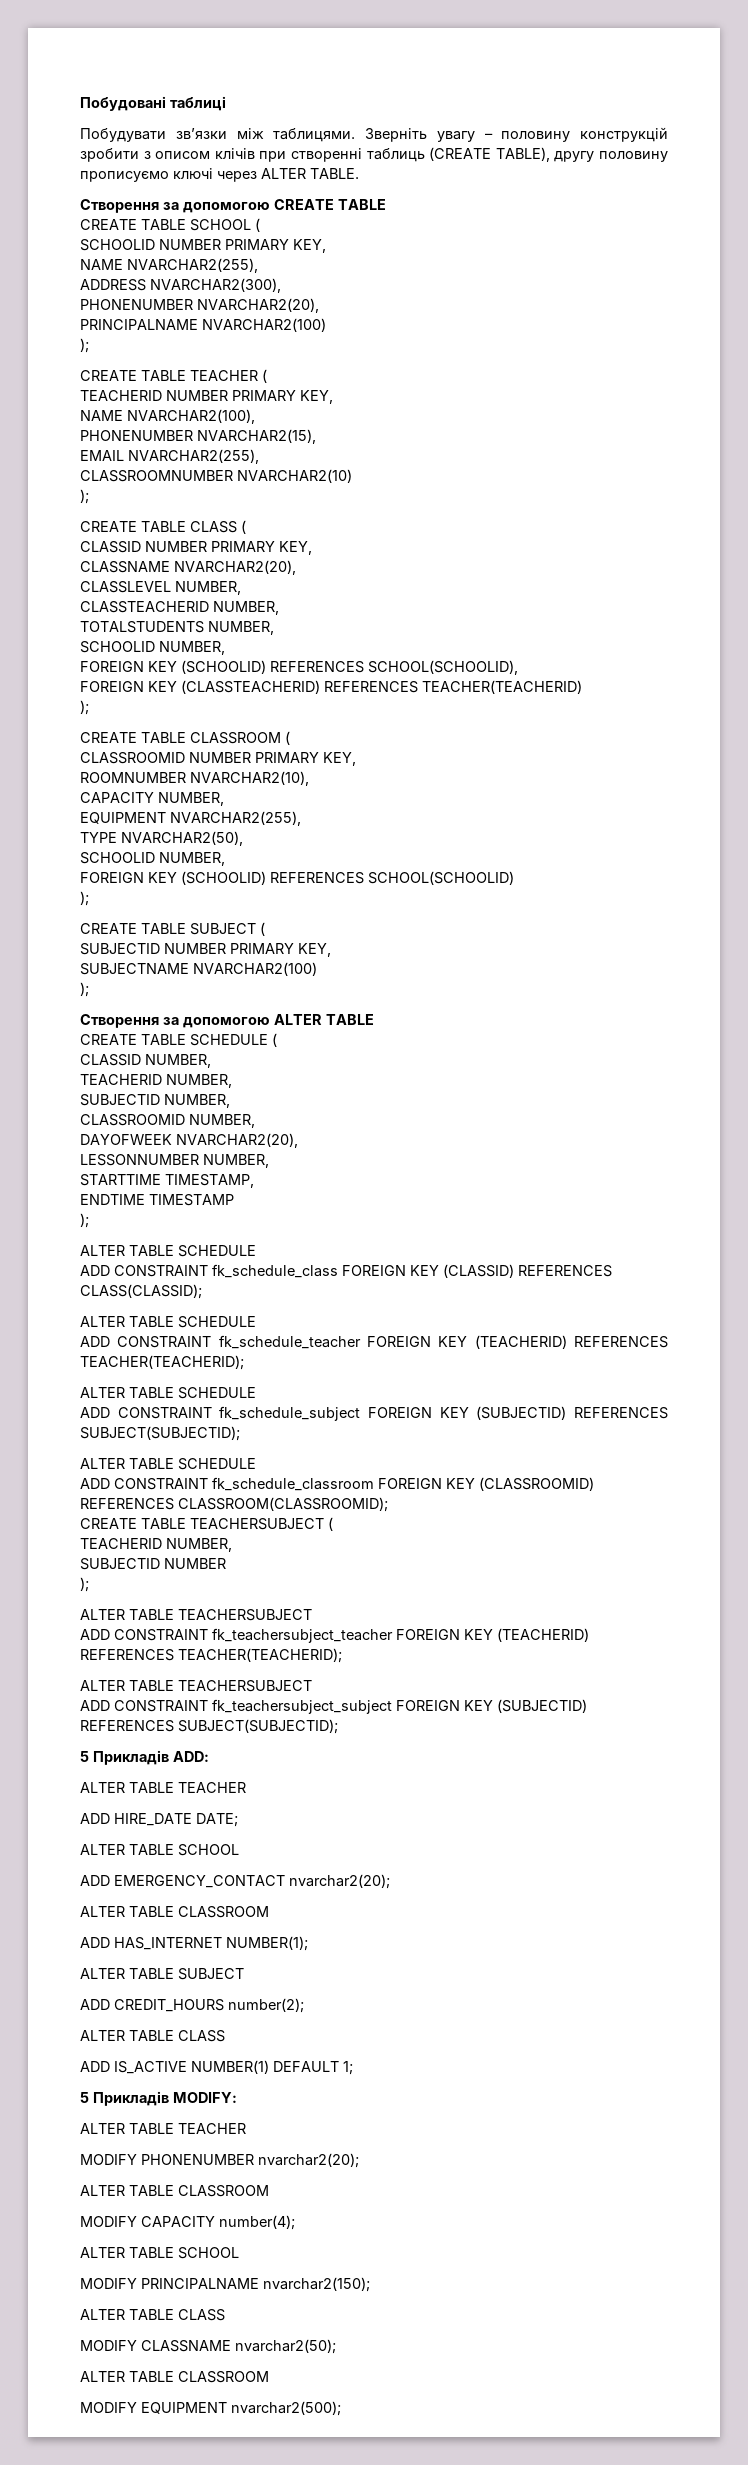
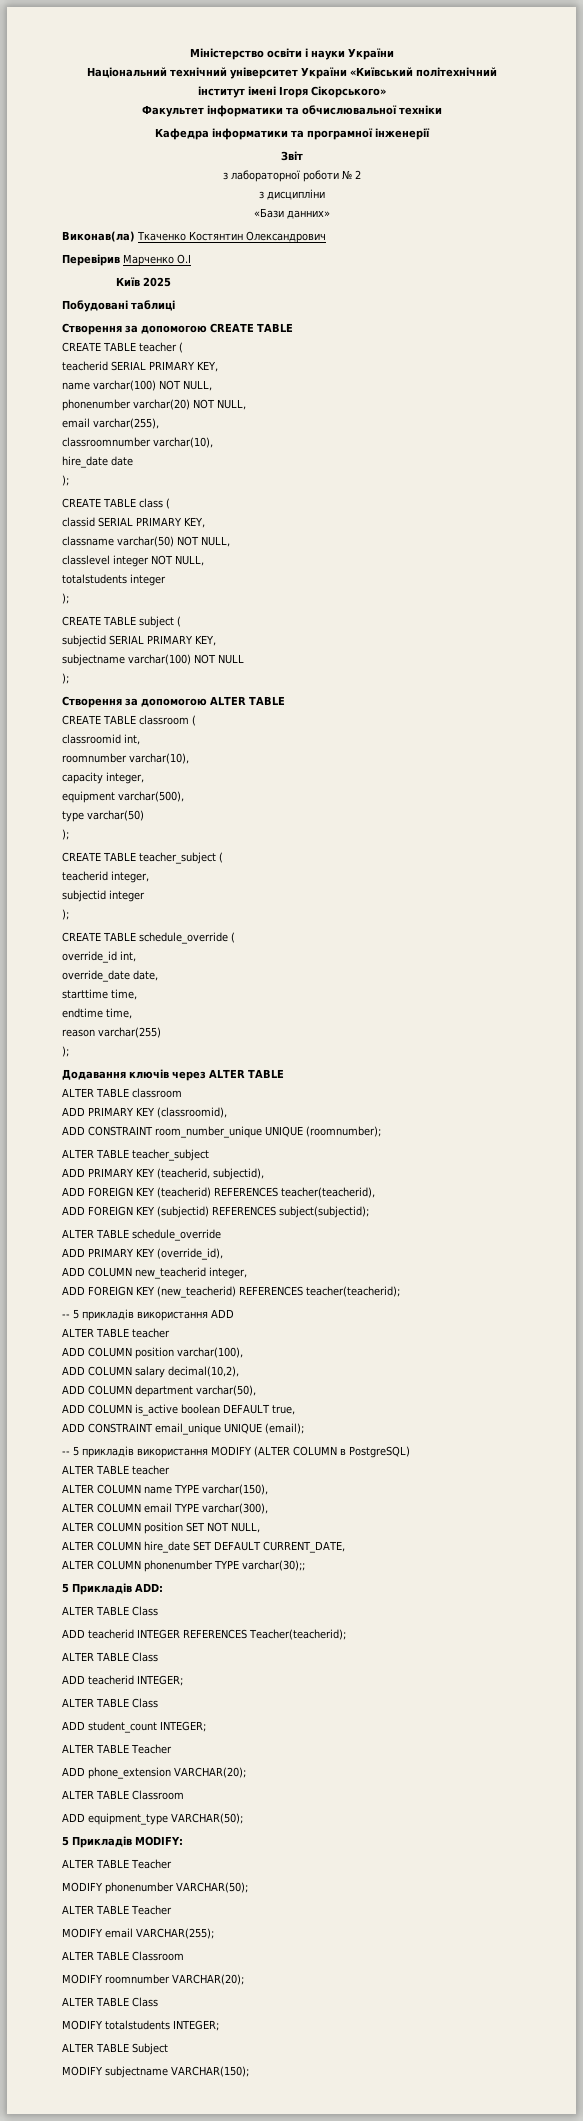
+ Міністерство освіти і науки України
+ Національний технічний університет України «Київський політехнічний інститут імені Ігоря Сікорського»
+ Факультет інформатики та обчислювальної техніки
+ Кафедра інформатики та програмної інженерії
+ Звіт
+ з лабораторної роботи № 2
+ з дисципліни
+ «Бази данних»
+ Виконав(ла) Ткаченко Костянтин Олександрович
+ Перевірив Марченко О.І
+ Київ 2025
  Побудовані таблиці
- Побудувати зв’язки між таблицями. Зверніть увагу – половину конструкцій зробити з описом клічів при створенні таблиць (CREATE TABLE), другу половину прописуємо ключі через ALTER TABLE.
- CREATE TABLE SCHOOL (
- SCHOOLID NUMBER PRIMARY KEY,
- NAME NVARCHAR2(255),
- ADDRESS NVARCHAR2(300),
- PHONENUMBER NVARCHAR2(20),
- PRINCIPALNAME NVARCHAR2(100)
+ CREATE TABLE teacher (
+ teacherid SERIAL PRIMARY KEY,
+ name varchar(100) NOT NULL,
+ phonenumber varchar(20) NOT NULL,
+ email varchar(255),
+ classroomnumber varchar(10),
+ hire_date date
  );
- CREATE TABLE TEACHER (
- TEACHERID NUMBER PRIMARY KEY,
- NAME NVARCHAR2(100),
- PHONENUMBER NVARCHAR2(15),
- EMAIL NVARCHAR2(255),
- CLASSROOMNUMBER NVARCHAR2(10)
+ CREATE TABLE class (
+ classid SERIAL PRIMARY KEY,
+ classname varchar(50) NOT NULL,
+ classlevel integer NOT NULL,
+ totalstudents integer
  );
- CREATE TABLE CLASS (
- CLASSID NUMBER PRIMARY KEY,
- CLASSNAME NVARCHAR2(20),
- CLASSLEVEL NUMBER,
- CLASSTEACHERID NUMBER,
- TOTALSTUDENTS NUMBER,
- SCHOOLID NUMBER,
- FOREIGN KEY (SCHOOLID) REFERENCES SCHOOL(SCHOOLID),
- FOREIGN KEY (CLASSTEACHERID) REFERENCES TEACHER(TEACHERID)
- );
- CREATE TABLE CLASSROOM (
- CLASSROOMID NUMBER PRIMARY KEY,
- ROOMNUMBER NVARCHAR2(10),
- CAPACITY NUMBER,
- EQUIPMENT NVARCHAR2(255),
- TYPE NVARCHAR2(50),
- SCHOOLID NUMBER,
- FOREIGN KEY (SCHOOLID) REFERENCES SCHOOL(SCHOOLID)
- );
- CREATE TABLE SUBJECT (
- SUBJECTID NUMBER PRIMARY KEY,
- SUBJECTNAME NVARCHAR2(100)
+ CREATE TABLE subject (
+ subjectid SERIAL PRIMARY KEY,
+ subjectname varchar(100) NOT NULL
- CREATE TABLE SCHEDULE (
- CLASSID NUMBER,
- TEACHERID NUMBER,
- SUBJECTID NUMBER,
- CLASSROOMID NUMBER,
- DAYOFWEEK NVARCHAR2(20),
- LESSONNUMBER NUMBER,
- STARTTIME TIMESTAMP,
- ENDTIME TIMESTAMP
+ CREATE TABLE classroom (
+ classroomid int,
+ roomnumber varchar(10),
+ capacity integer,
+ equipment varchar(500),
+ type varchar(50)
  );
- ALTER TABLE SCHEDULE
- ADD CONSTRAINT fk_schedule_class FOREIGN KEY (CLASSID) REFERENCES CLASS(CLASSID);
- ALTER TABLE SCHEDULE
- ADD CONSTRAINT fk_schedule_teacher FOREIGN KEY (TEACHERID) REFERENCES TEACHER(TEACHERID);
- ALTER TABLE SCHEDULE
- ADD CONSTRAINT fk_schedule_subject FOREIGN KEY (SUBJECTID) REFERENCES SUBJECT(SUBJECTID);
- ALTER TABLE SCHEDULE
- ADD CONSTRAINT fk_schedule_classroom FOREIGN KEY (CLASSROOMID) REFERENCES CLASSROOM(CLASSROOMID);
- CREATE TABLE TEACHERSUBJECT (
- TEACHERID NUMBER,
- SUBJECTID NUMBER
+ CREATE TABLE teacher_subject (
+ teacherid integer,
+ subjectid integer
  );
- ALTER TABLE TEACHERSUBJECT
- ADD CONSTRAINT fk_teachersubject_teacher FOREIGN KEY (TEACHERID) REFERENCES TEACHER(TEACHERID);
- ALTER TABLE TEACHERSUBJECT
- ADD CONSTRAINT fk_teachersubject_subject FOREIGN KEY (SUBJECTID) REFERENCES SUBJECT(SUBJECTID);
+ CREATE TABLE schedule_override (
+ override_id int,
+ override_date date,
+ starttime time,
+ endtime time,
+ reason varchar(255)
+ );
+ Додавання ключів через ALTER TABLE
+ ALTER TABLE classroom
+ ADD PRIMARY KEY (classroomid),
+ ADD CONSTRAINT room_number_unique UNIQUE (roomnumber);
+ ALTER TABLE teacher_subject
+ ADD PRIMARY KEY (teacherid, subjectid),
+ ADD FOREIGN KEY (teacherid) REFERENCES teacher(teacherid),
+ ADD FOREIGN KEY (subjectid) REFERENCES subject(subjectid);
+ ALTER TABLE schedule_override
+ ADD PRIMARY KEY (override_id),
+ ADD COLUMN new_teacherid integer,
+ ADD FOREIGN KEY (new_teacherid) REFERENCES teacher(teacherid);
+ -- 5 прикладів використання ADD
+ ALTER TABLE teacher
+ ADD COLUMN position varchar(100),
+ ADD COLUMN salary decimal(10,2),
+ ADD COLUMN department varchar(50),
+ ADD COLUMN is_active boolean DEFAULT true,
+ ADD CONSTRAINT email_unique UNIQUE (email);
+ -- 5 прикладів використання MODIFY (ALTER COLUMN в PostgreSQL)
+ ALTER TABLE teacher
+ ALTER COLUMN name TYPE varchar(150),
+ ALTER COLUMN email TYPE varchar(300),
+ ALTER COLUMN position SET NOT NULL,
+ ALTER COLUMN hire_date SET DEFAULT CURRENT_DATE,
+ ALTER COLUMN phonenumber TYPE varchar(30);;
  5 Прикладів ADD:
- ALTER TABLE TEACHER
- ADD HIRE_DATE DATE;
- ALTER TABLE SCHOOL
- ADD EMERGENCY_CONTACT nvarchar2(20);
- ALTER TABLE CLASSROOM
- ADD HAS_INTERNET NUMBER(1);
- ALTER TABLE SUBJECT
- ADD CREDIT_HOURS number(2);
- ALTER TABLE CLASS
- ADD IS_ACTIVE NUMBER(1) DEFAULT 1;
+ ALTER TABLE Class
+ ADD teacherid INTEGER REFERENCES Teacher(teacherid);
+ ALTER TABLE Class
+ ADD teacherid INTEGER;
+ ALTER TABLE Class
+ ADD student_count INTEGER;
+ ALTER TABLE Teacher
+ ADD phone_extension VARCHAR(20);
+ ALTER TABLE Classroom
+ ADD equipment_type VARCHAR(50);
  5 Прикладів MODIFY:
- ALTER TABLE TEACHER
- MODIFY PHONENUMBER nvarchar2(20);
- ALTER TABLE CLASSROOM
- MODIFY CAPACITY number(4);
- ALTER TABLE SCHOOL
- MODIFY PRINCIPALNAME nvarchar2(150);
- ALTER TABLE CLASS
- MODIFY CLASSNAME nvarchar2(50);
- ALTER TABLE CLASSROOM
- MODIFY EQUIPMENT nvarchar2(500);
+ ALTER TABLE Teacher
+ MODIFY phonenumber VARCHAR(50);
+ ALTER TABLE Teacher
+ MODIFY email VARCHAR(255);
+ ALTER TABLE Classroom
+ MODIFY roomnumber VARCHAR(20);
+ ALTER TABLE Class
+ MODIFY totalstudents INTEGER;
+ ALTER TABLE Subject
+ MODIFY subjectname VARCHAR(150);

